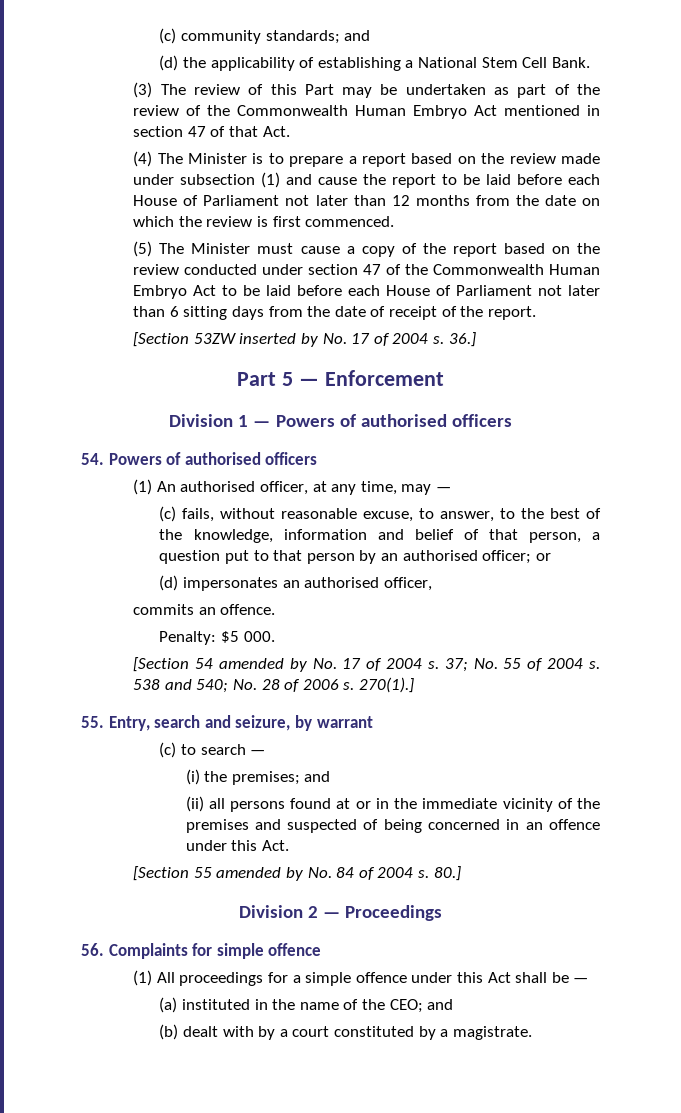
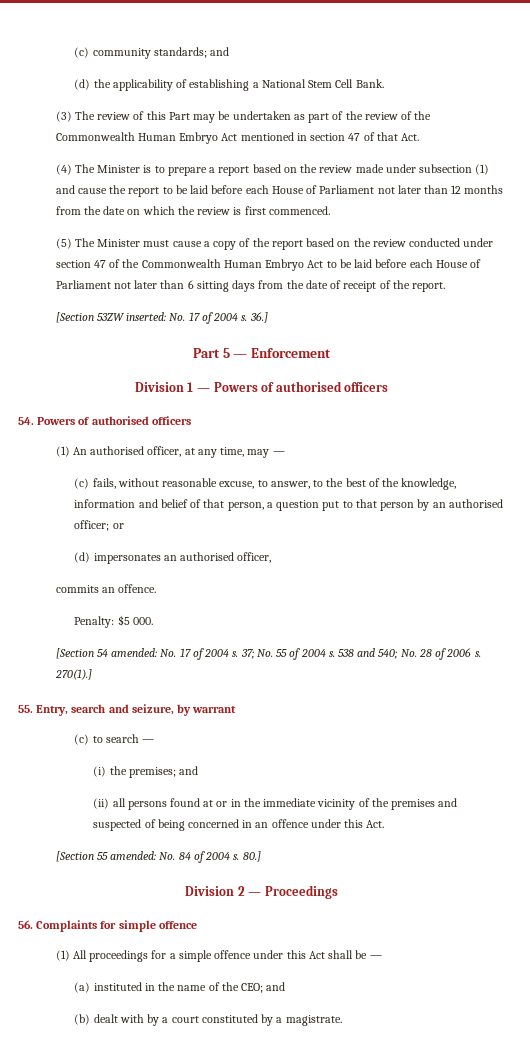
- [Section 53ZW inserted by No. 17 of 2004 s.
+ [Section 53ZW inserted: No. 17 of 2004 s.
- [Section 54 amended by No. 17 of 2004 s.
+ [Section 54 amended: No. 17 of 2004 s.
- [Section 55 amended by No. 84 of 2004 s.
+ [Section 55 amended: No. 84 of 2004 s.

